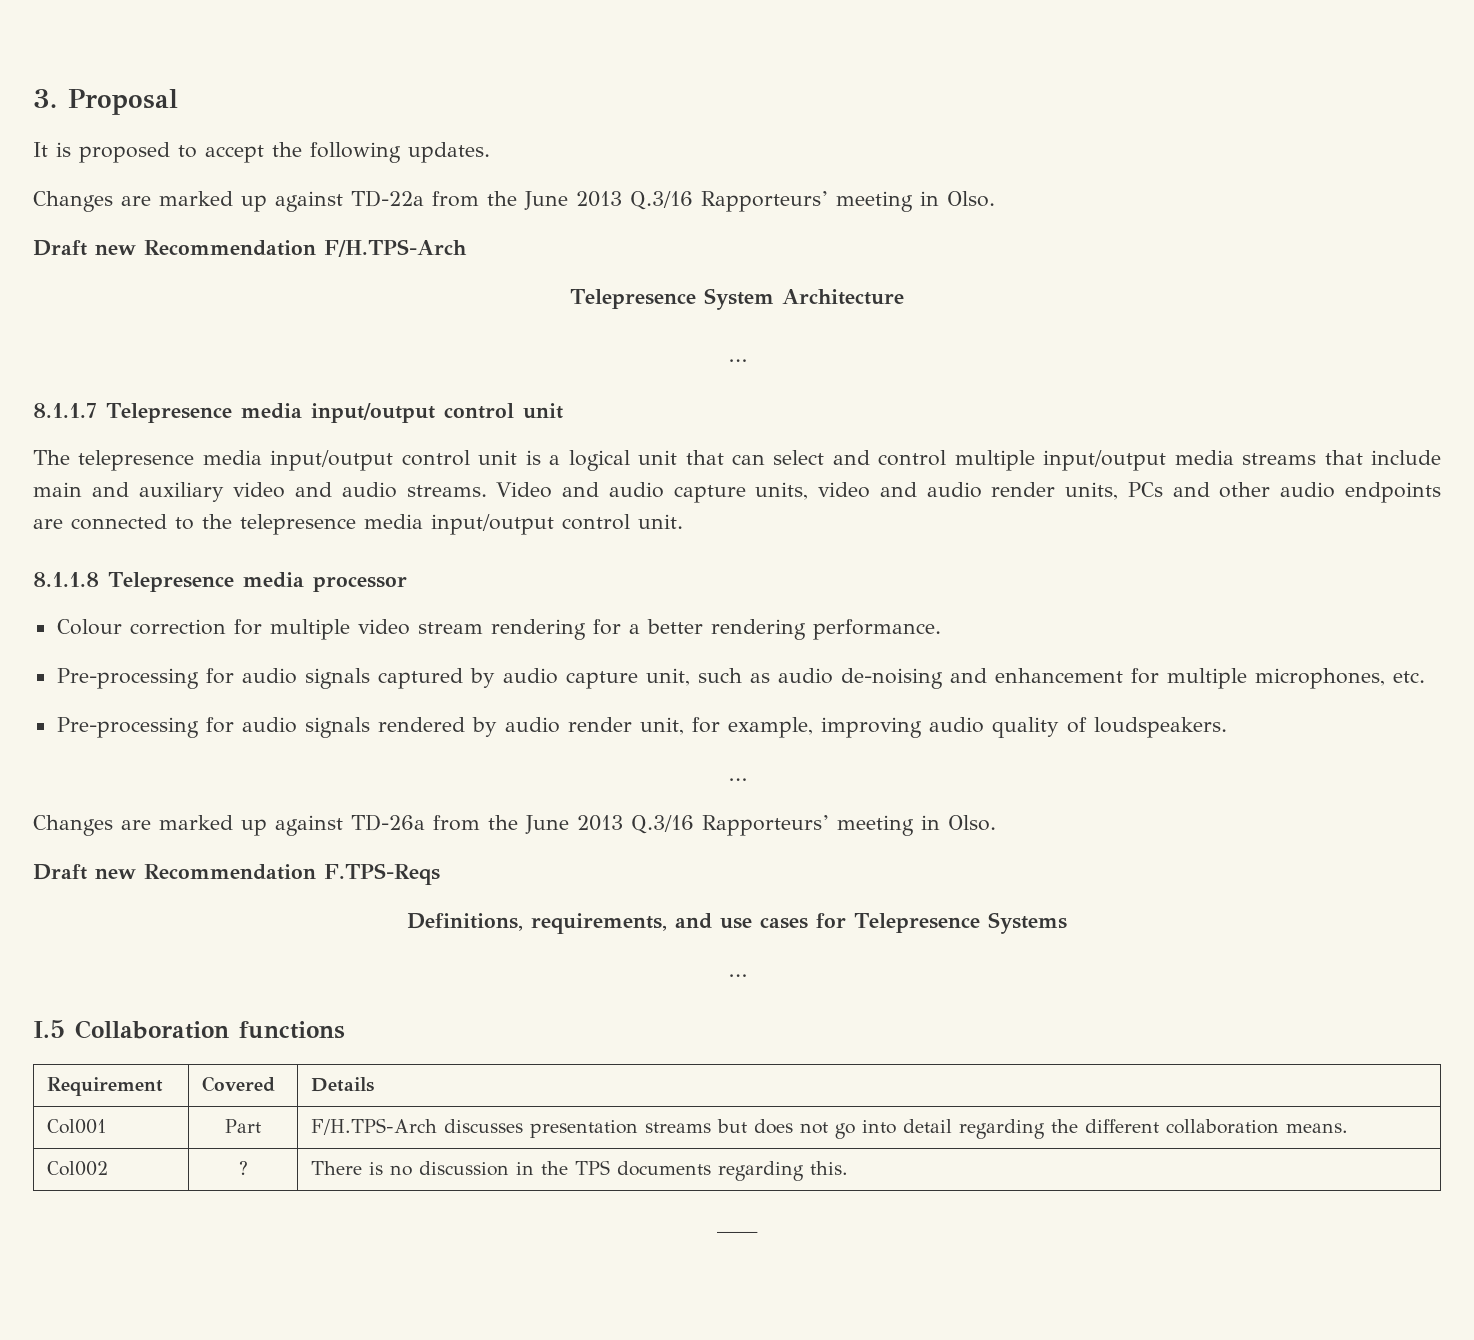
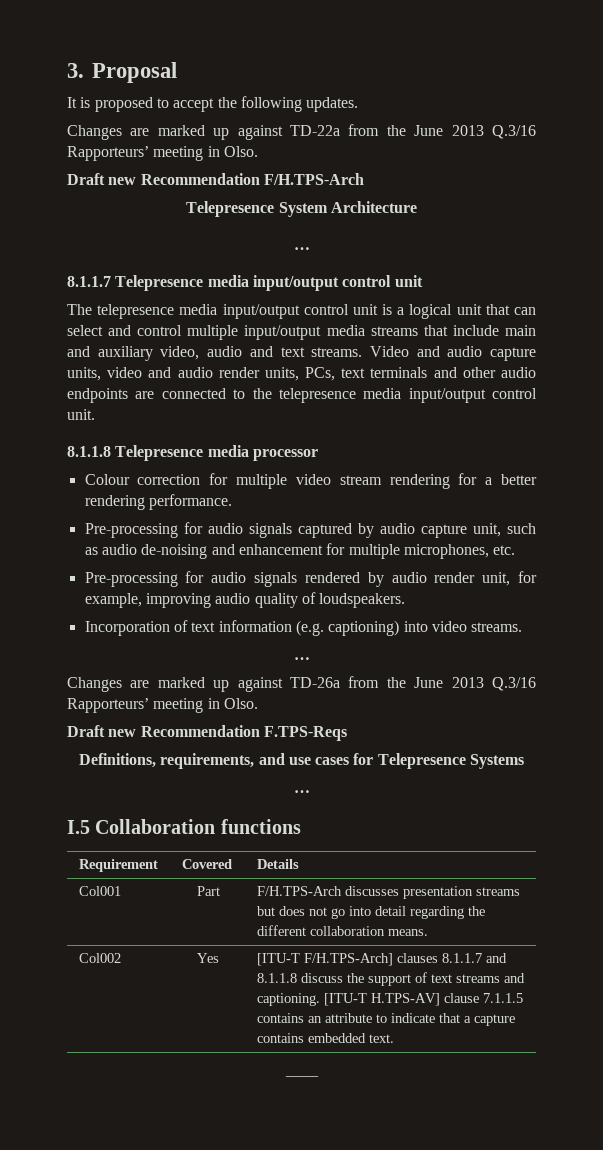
- The telepresence media input/output control unit is a logical unit that can select and control multiple input/output media streams that include main and auxiliary video and audio streams.
+ The telepresence media input/output control unit is a logical unit that can select and control multiple input/output media streams that include main and auxiliary video, audio and text streams.
- Video and audio capture units, video and audio render units, PCs and other audio endpoints are connected to the telepresence media input/output control unit.
+ Video and audio capture units, video and audio render units, PCs, text terminals and other audio endpoints are connected to the telepresence media input/output control unit.
+ Incorporation of text information (e.g. captioning) into video streams.
- Col002 | ? | There is no discussion in the TPS documents regarding this.
+ Col002 | Yes | [ITU-T F/H.TPS-Arch] clauses 8.1.1.7 and 8.1.1.8 discuss the support of text streams and captioning. [ITU-T H.TPS-AV] clause 7.1.1.5 contains an attribute to indicate that a capture contains embedded text.

